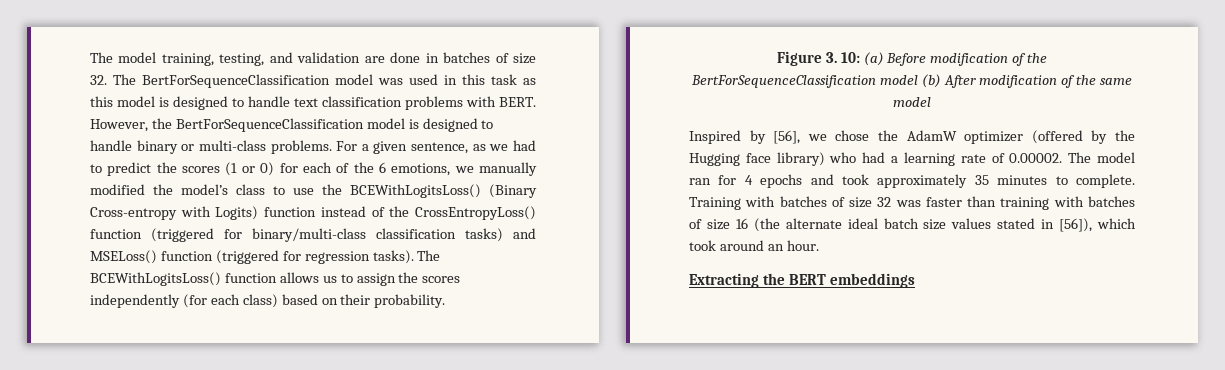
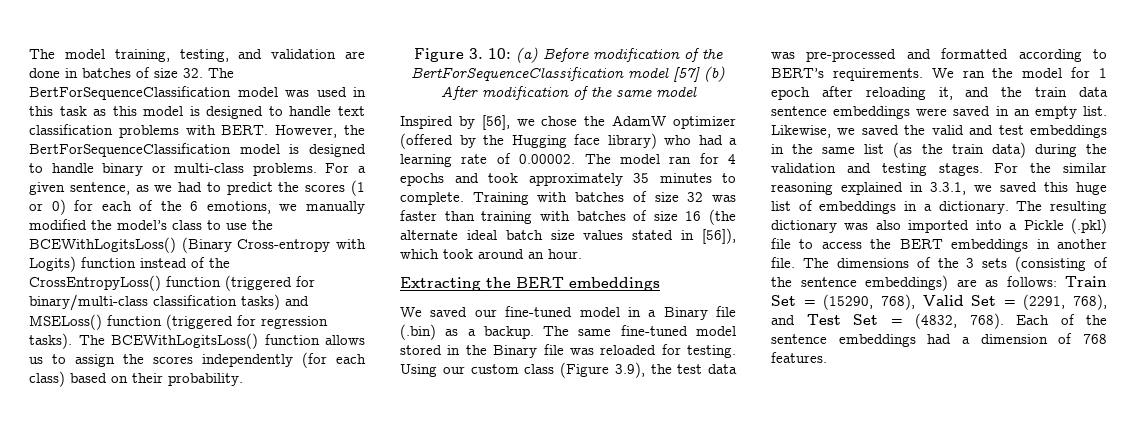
- Figure 3. 10: (a) Before modification of the BertForSequenceClassification model (b) After modification of the same model
+ Figure 3. 10: (a) Before modification of the BertForSequenceClassification model [57] (b) After modification of the same model
+ We saved our fine-tuned model in a Binary file (.bin) as a backup. The same fine-tuned model stored in the Binary file was reloaded for testing. Using our custom class (Figure 3.9), the test data was pre-processed and formatted according to BERT’s requirements. We ran the model for 1 epoch after reloading it, and the train data sentence embeddings were saved in an empty list. Likewise, we saved the valid and test embeddings in the same list (as the train data) during the validation and testing stages. For the similar reasoning explained in 3.3.1, we saved this huge list of embeddings in a dictionary. The resulting dictionary was also imported into a Pickle (.pkl) file to access the BERT embeddings in another file. The dimensions of the 3 sets (consisting of the sentence embeddings) are as follows: Train Set = (15290, 768), Valid Set = (2291, 768), and Test Set = (4832, 768). Each of the sentence embeddings had a dimension of 768 features.

